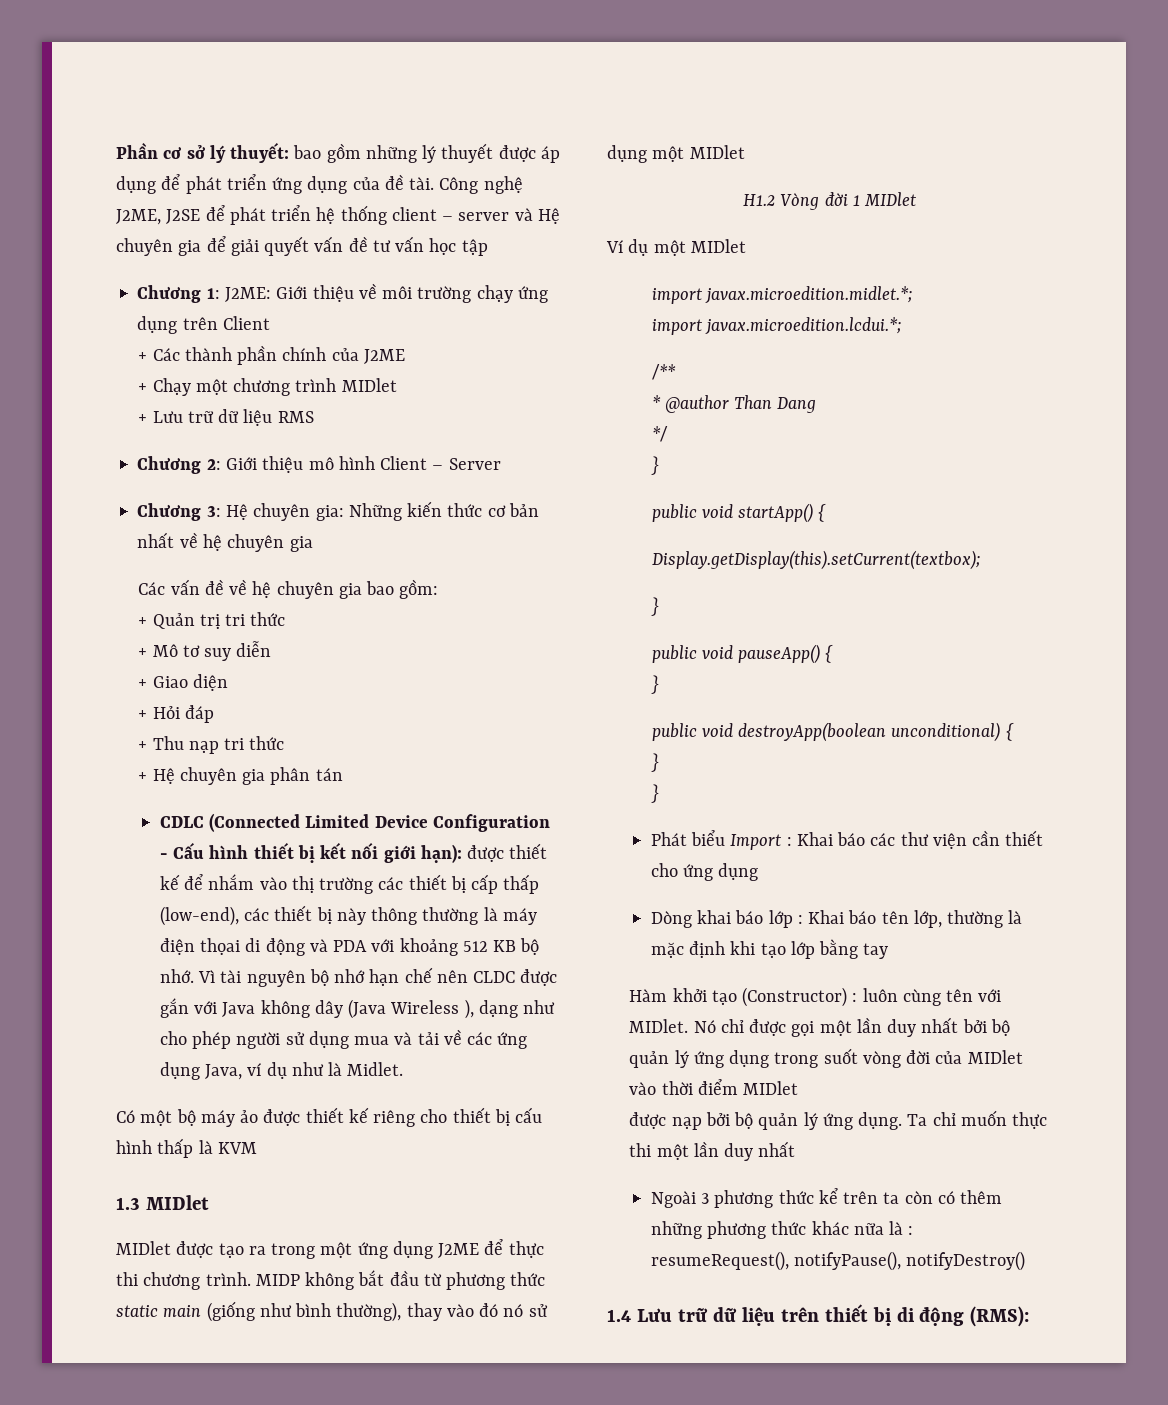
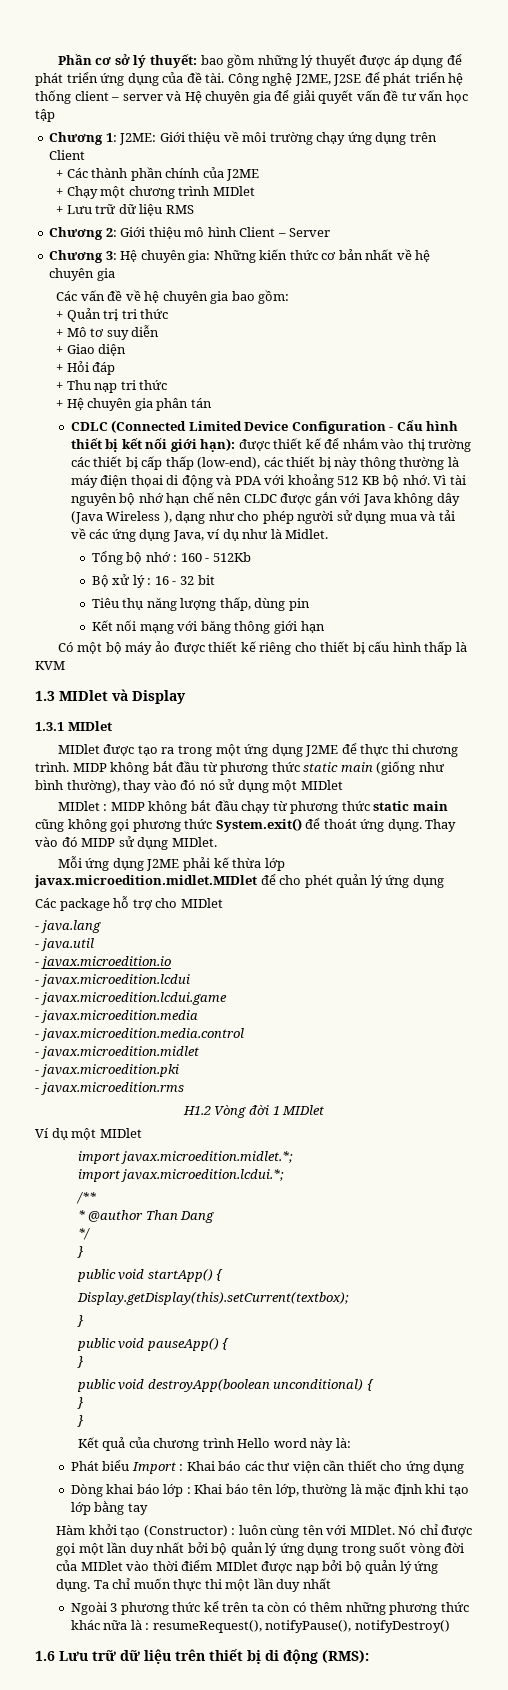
+ Tổng bộ nhớ : 160 - 512Kb
+ Bộ xử lý : 16 - 32 bit
+ Tiêu thụ năng lượng thấp, dùng pin
+ Kết nối mạng với băng thông giới hạn
- 1.3 MIDlet
+ 1.3 MIDlet và Display
+ 1.3.1 MIDlet
+ MIDlet : MIDP không bắt đầu chạy từ phương thức static main cũng không gọi phương thức System.exit() để thoát ứng dụng. Thay vào đó MIDP sử dụng MIDlet.
+ Mỗi ứng dụng J2ME phải kế thừa lớp javax.microedition.midlet.MIDlet để cho phét quản lý ứng dụng
+ Các package hỗ trợ cho MIDlet
+ - java.lang
+ - java.util
+ - javax.microedition.io
+ - javax.microedition.lcdui
+ - javax.microedition.lcdui.game
+ - javax.microedition.media
+ - javax.microedition.media.control
+ - javax.microedition.midlet
+ - javax.microedition.pki
+ - javax.microedition.rms
+ Kết quả của chương trình Hello word này là:
- Nó chỉ được gọi một lần duy nhất bởi bộ quản lý ứng dụng trong suốt vòng đời của MIDlet vào thời điểm MIDlet
- được nạp bởi bộ quản lý ứng dụng.
+ Nó chỉ được gọi một lần duy nhất bởi bộ quản lý ứng dụng trong suốt vòng đời của MIDlet vào thời điểm MIDlet được nạp bởi bộ quản lý ứng dụng.
- 1.4 Lưu trữ dữ liệu trên thiết bị di động (RMS):
+ 1.6 Lưu trữ dữ liệu trên thiết bị di động (RMS):

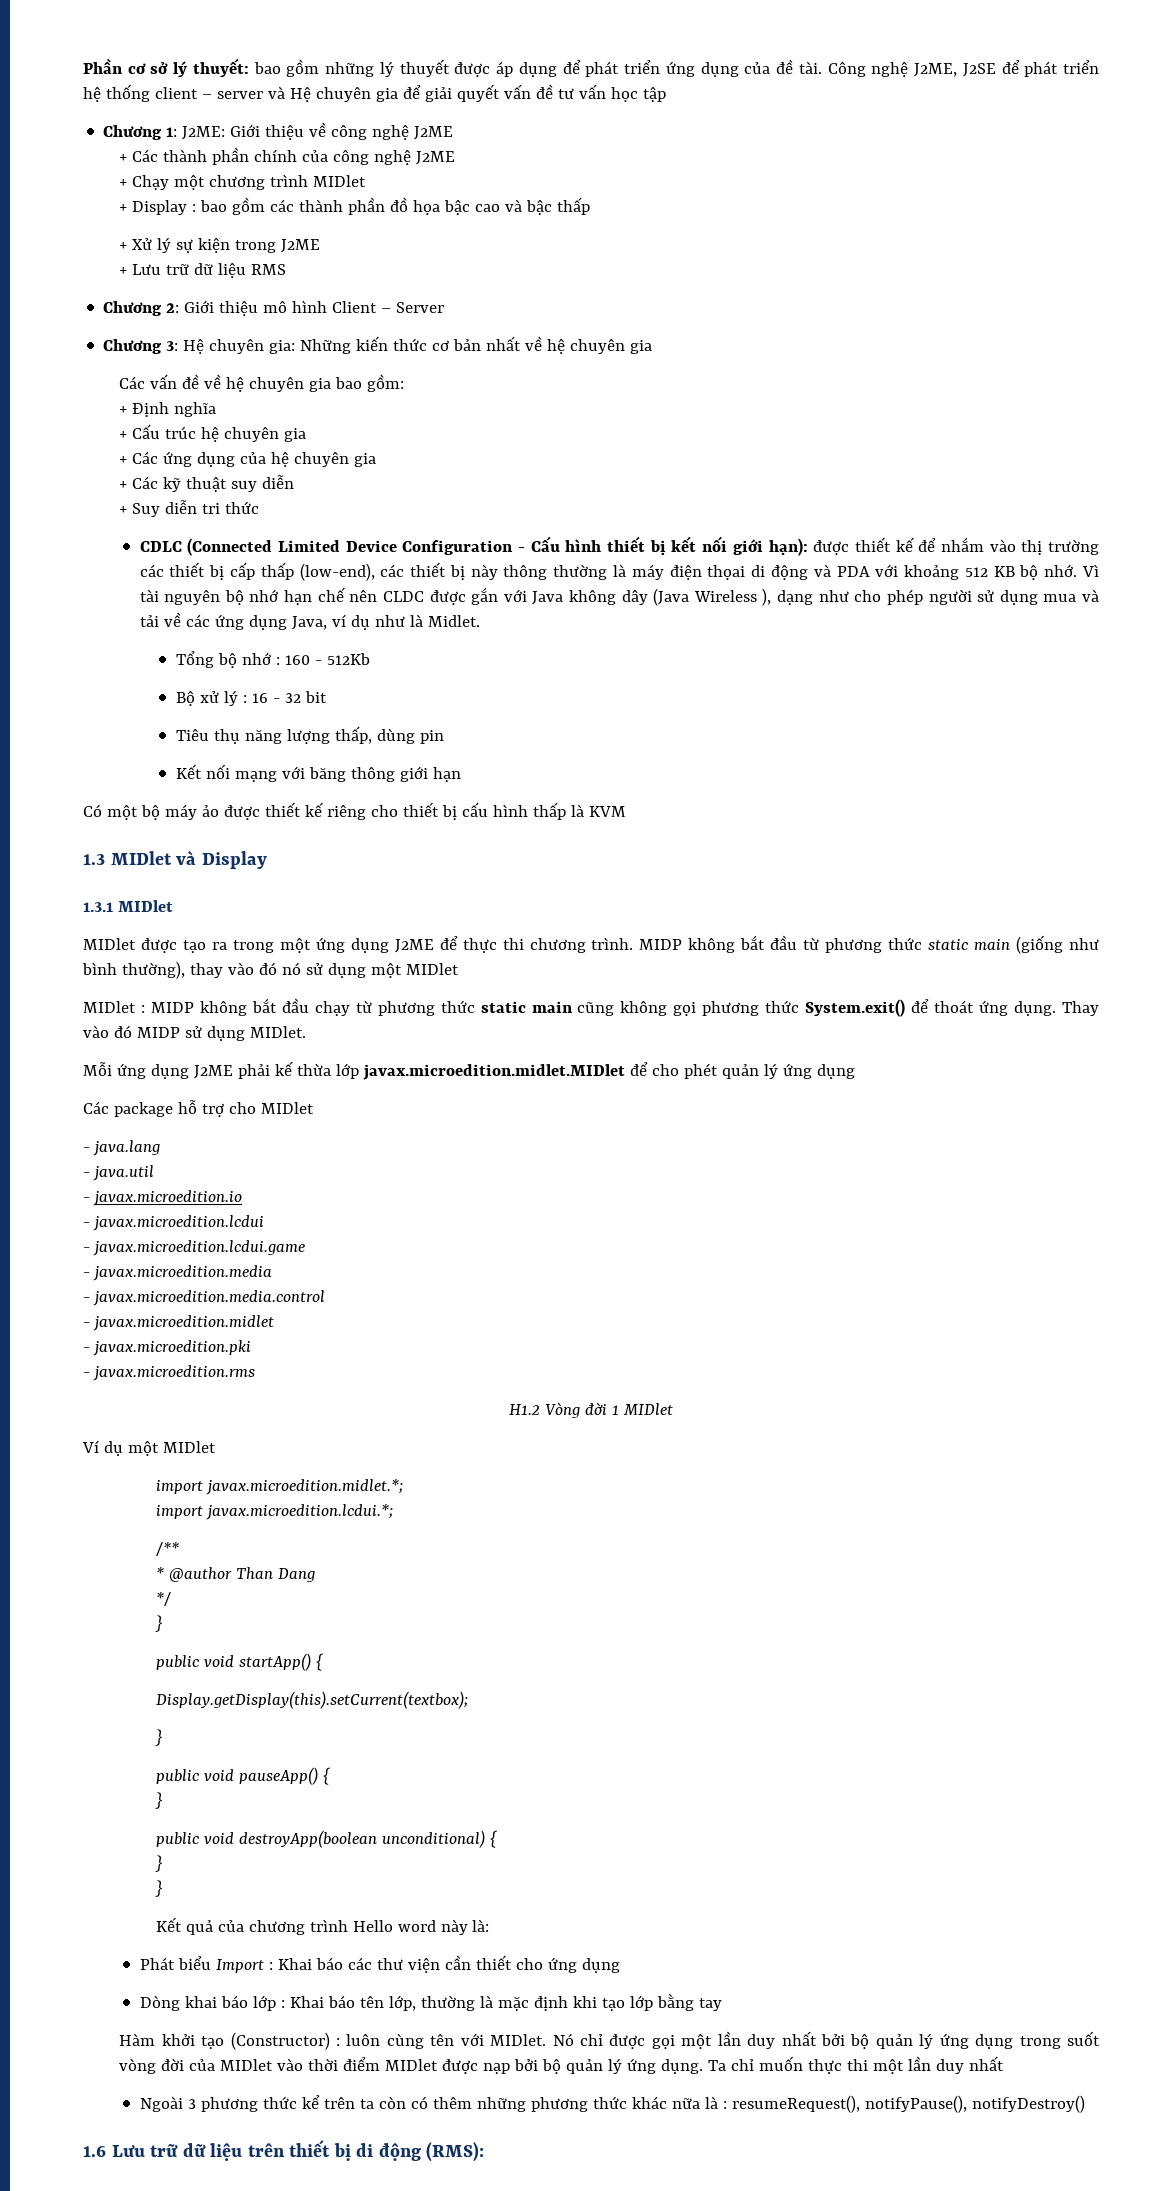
- Chương 1: J2ME: Giới thiệu về môi trường chạy ứng dụng trên Client
+ Chương 1: J2ME: Giới thiệu về công nghệ J2ME
- + Các thành phần chính của J2ME
+ + Các thành phần chính của công nghệ J2ME
+ + Display : bao gồm các thành phần đồ họa bậc cao và bậc thấp
+ + Xử lý sự kiện trong J2ME
- + Quản trị tri thức
- + Mô tơ suy diễn
- + Giao diện
- + Hỏi đáp
- + Thu nạp tri thức
- + Hệ chuyên gia phân tán
+ + Định nghĩa
+ + Cấu trúc hệ chuyên gia
+ + Các ứng dụng của hệ chuyên gia
+ + Các kỹ thuật suy diễn
+ + Suy diễn tri thức

